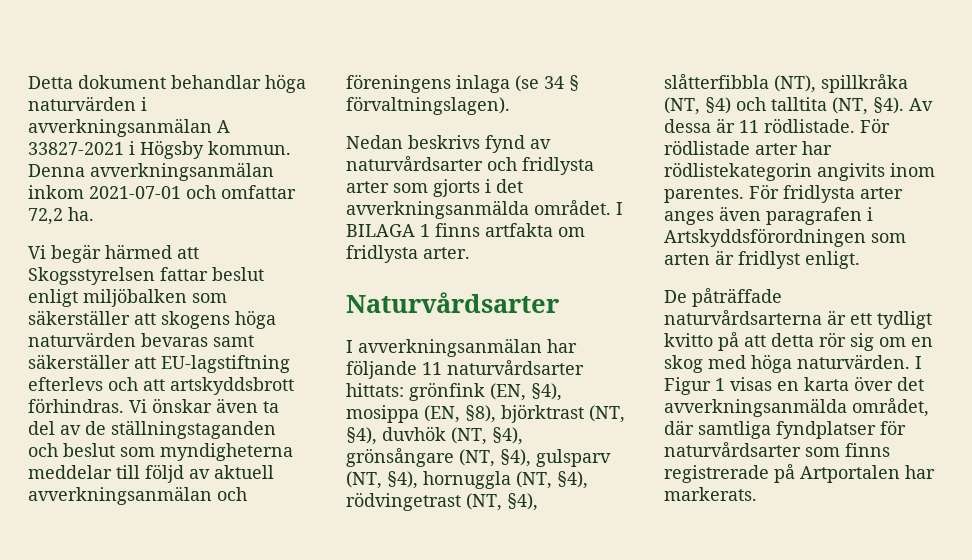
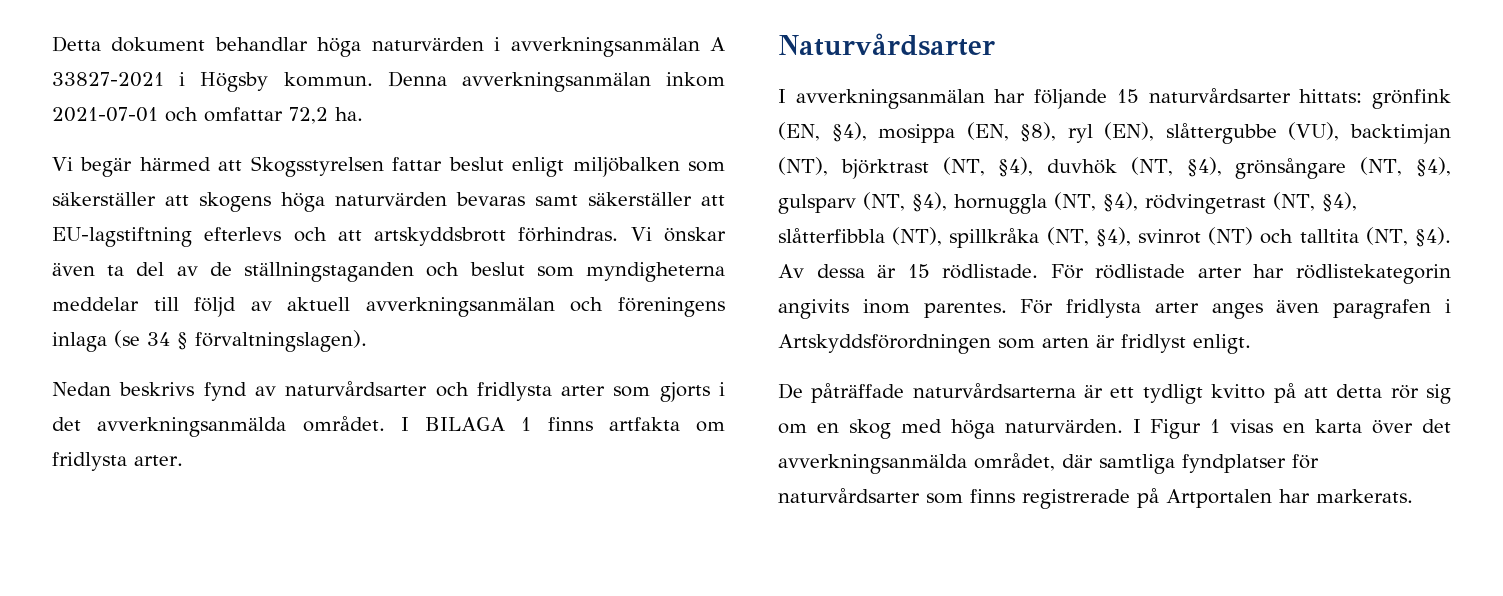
- I avverkningsanmälan har följande 11 naturvårdsarter hittats: grönfink (EN, §4), mosippa (EN, §8), björktrast (NT, §4), duvhök (NT, §4), grönsångare (NT, §4), gulsparv (NT, §4), hornuggla (NT, §4), rödvingetrast (NT, §4), slåtterfibbla (NT), spillkråka (NT, §4) och talltita (NT, §4).
+ I avverkningsanmälan har följande 15 naturvårdsarter hittats: grönfink (EN, §4), mosippa (EN, §8), ryl (EN), slåttergubbe (VU), backtimjan (NT), björktrast (NT, §4), duvhök (NT, §4), grönsångare (NT, §4), gulsparv (NT, §4), hornuggla (NT, §4), rödvingetrast (NT, §4), slåtterfibbla (NT), spillkråka (NT, §4), svinrot (NT) och talltita (NT, §4).
- Av dessa är 11 rödlistade.
+ Av dessa är 15 rödlistade.

